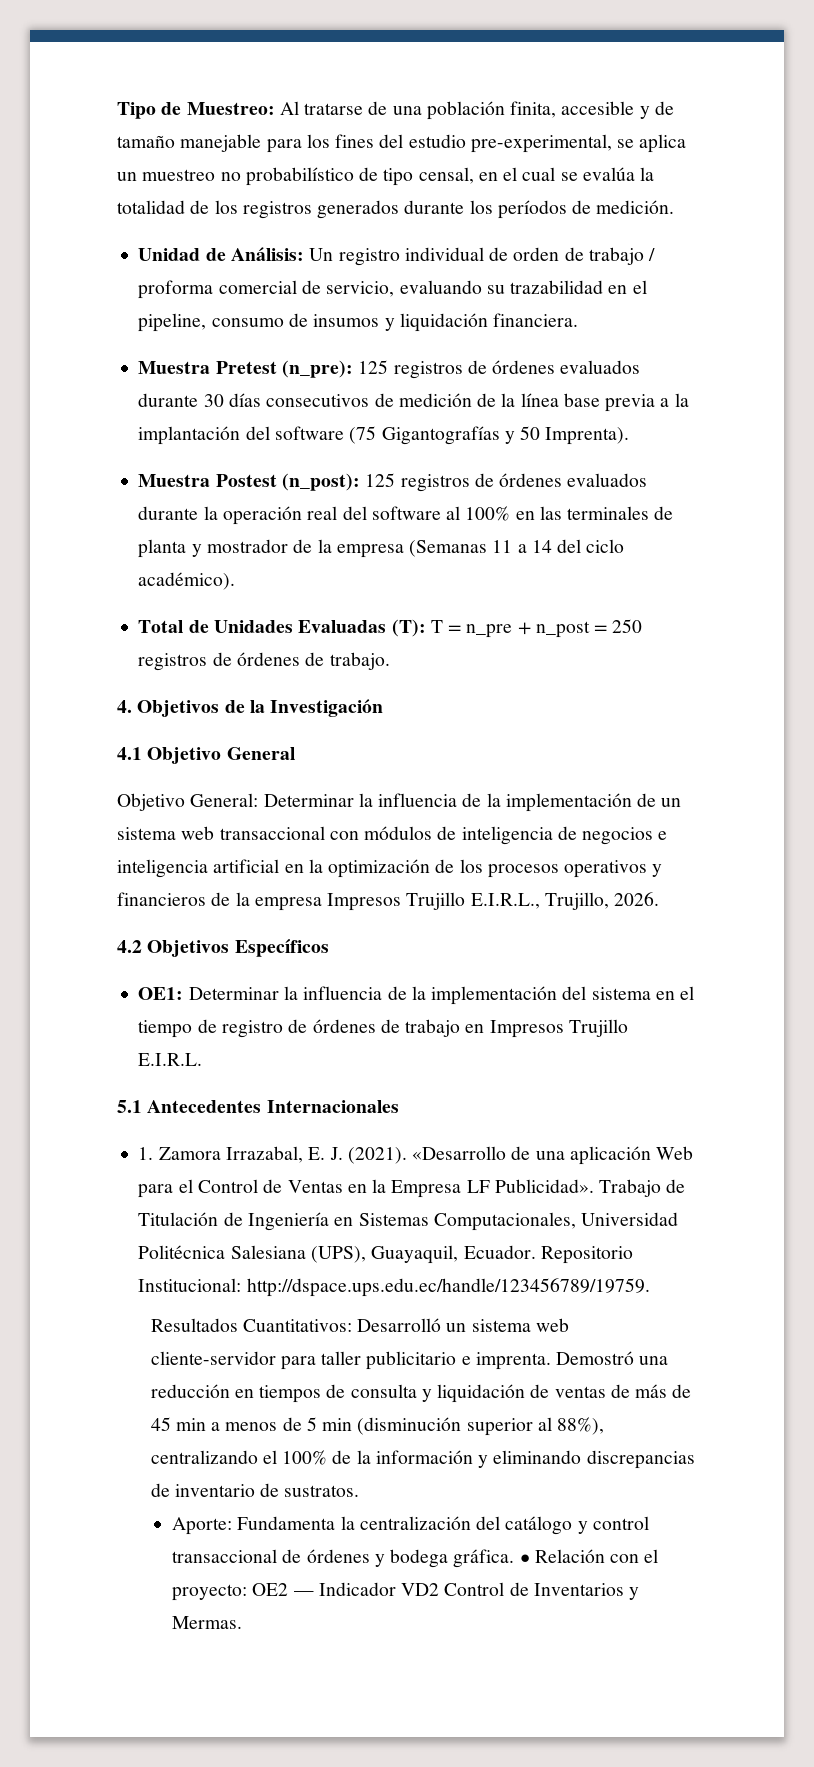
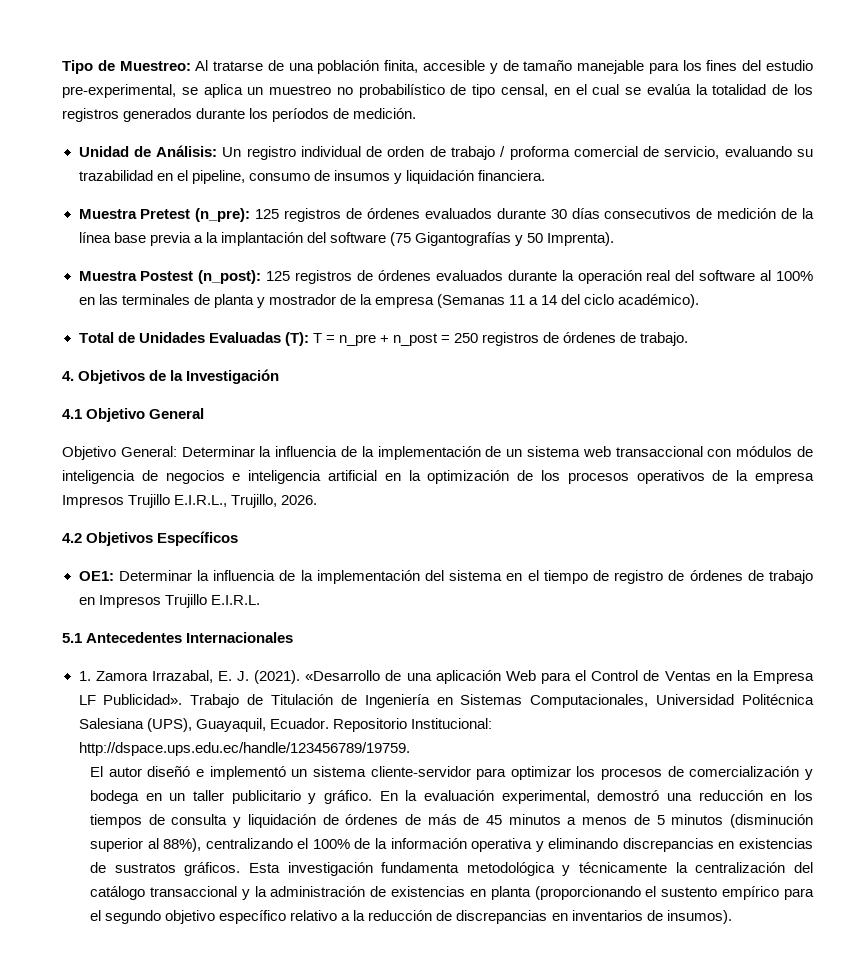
- Objetivo General: Determinar la influencia de la implementación de un sistema web transaccional con módulos de inteligencia de negocios e inteligencia artificial en la optimización de los procesos operativos y financieros de la empresa Impresos Trujillo E.I.R.L., Trujillo, 2026.
+ Objetivo General: Determinar la influencia de la implementación de un sistema web transaccional con módulos de inteligencia de negocios e inteligencia artificial en la optimización de los procesos operativos de la empresa Impresos Trujillo E.I.R.L., Trujillo, 2026.
- Resultados Cuantitativos: Desarrolló un sistema web cliente-servidor para taller publicitario e imprenta. Demostró una reducción en tiempos de consulta y liquidación de ventas de más de 45 min a menos de 5 min (disminución superior al 88%), centralizando el 100% de la información y eliminando discrepancias de inventario de sustratos.
- Aporte: Fundamenta la centralización del catálogo y control transaccional de órdenes y bodega gráfica. • Relación con el proyecto: OE2 — Indicador VD2 Control de Inventarios y Mermas.
+ El autor diseñó e implementó un sistema cliente-servidor para optimizar los procesos de comercialización y bodega en un taller publicitario y gráfico. En la evaluación experimental, demostró una reducción en los tiempos de consulta y liquidación de órdenes de más de 45 minutos a menos de 5 minutos (disminución superior al 88%), centralizando el 100% de la información operativa y eliminando discrepancias en existencias de sustratos gráficos. Esta investigación fundamenta metodológica y técnicamente la centralización del catálogo transaccional y la administración de existencias en planta (proporcionando el sustento empírico para el segundo objetivo específico relativo a la reducción de discrepancias en inventarios de insumos).

